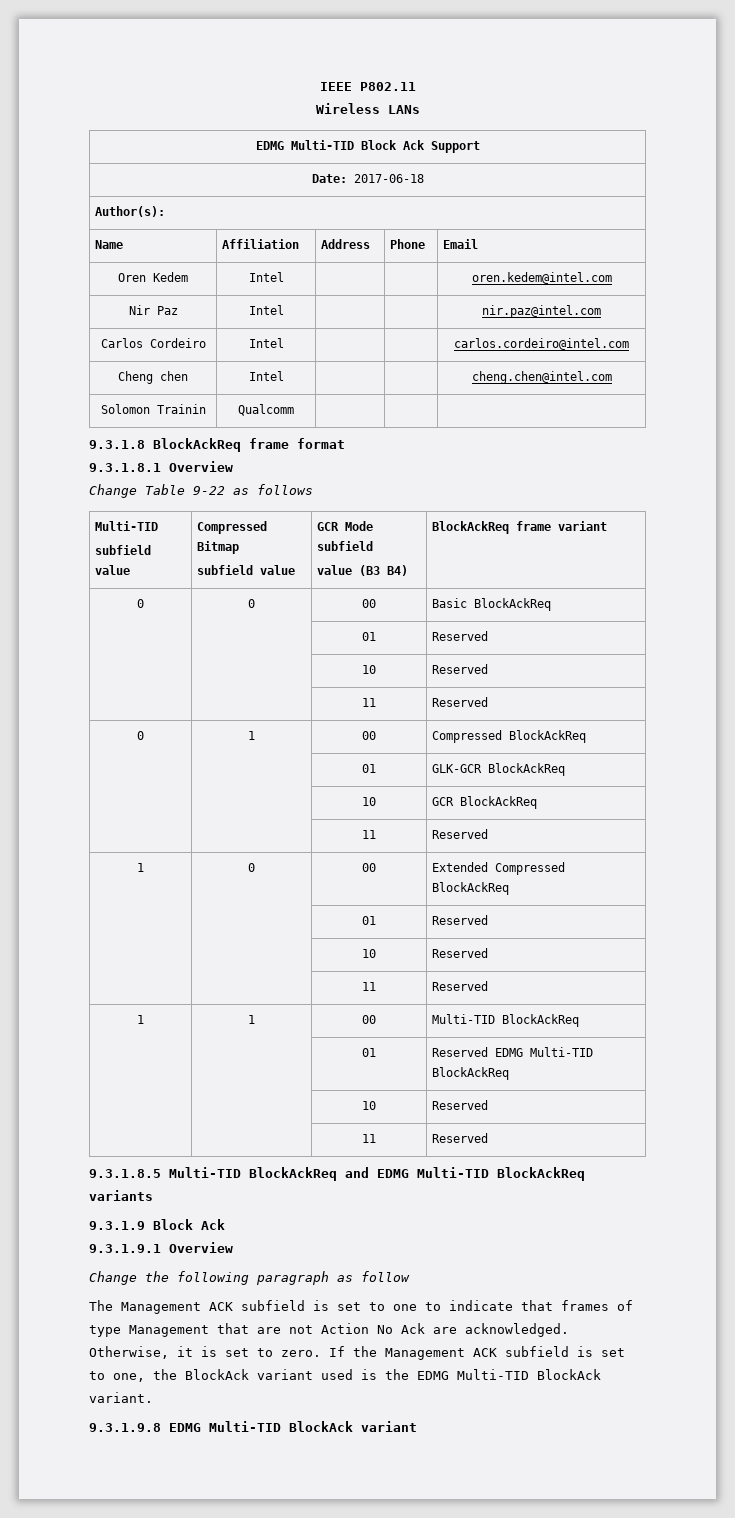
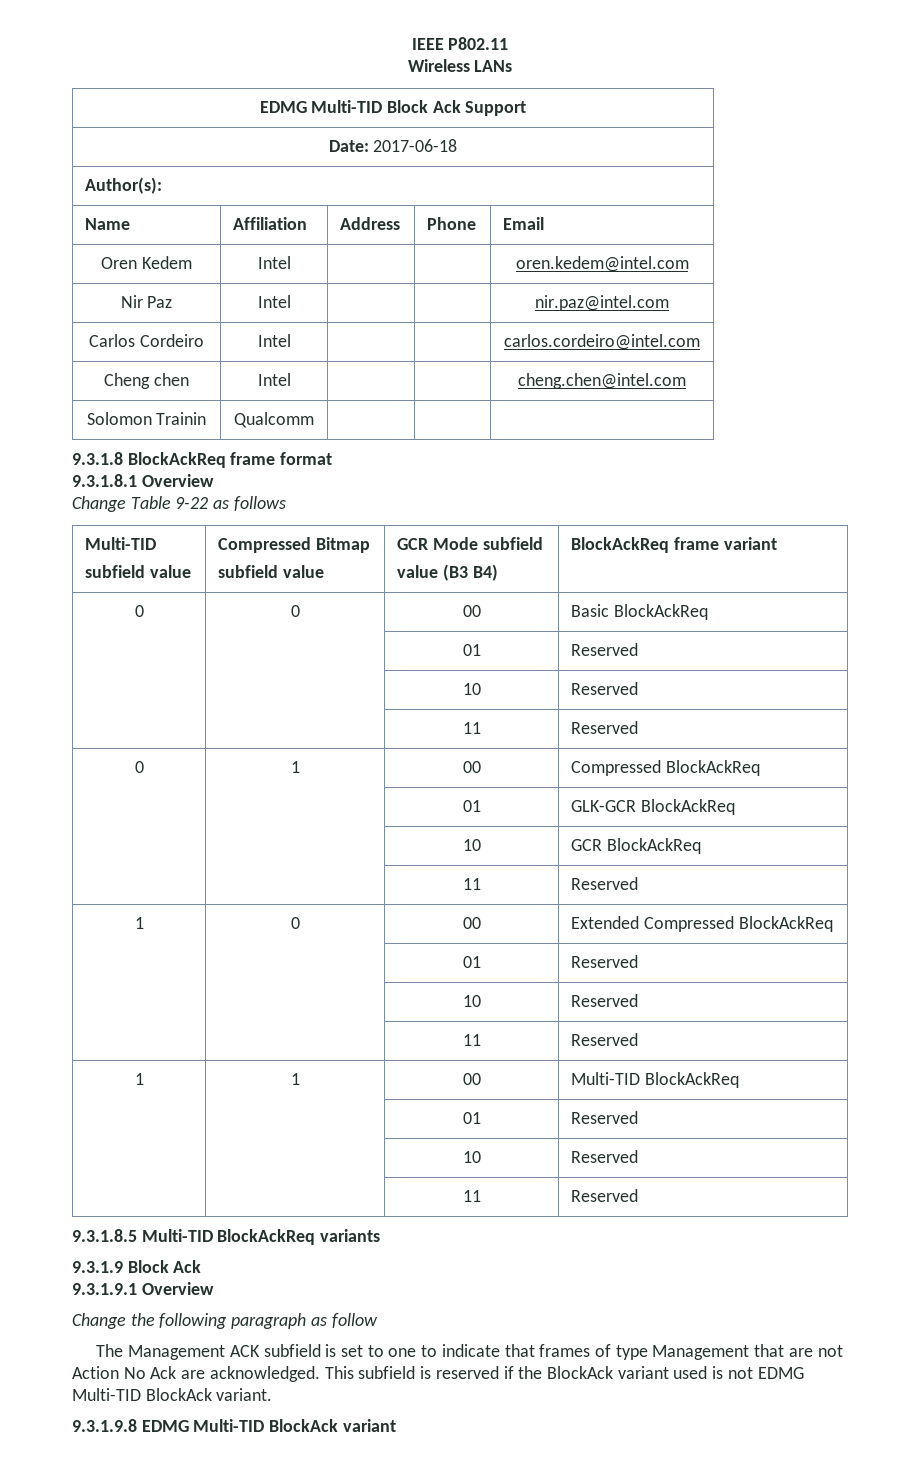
  1 | 1 | 00 | Multi-TID BlockAckReq
- | | 01 | Reserved EDMG Multi-TID BlockAckReq
+ | | 01 | Reserved
- 9.3.1.8.5 Multi-TID BlockAckReq and EDMG Multi-TID BlockAckReq variants
+ 9.3.1.8.5 Multi-TID BlockAckReq variants
- Otherwise, it is set to zero. If the Management ACK subfield is set to one, the BlockAck variant used is the EDMG Multi-TID BlockAck variant.
+ This subfield is reserved if the BlockAck variant used is not EDMG Multi-TID BlockAck variant.

